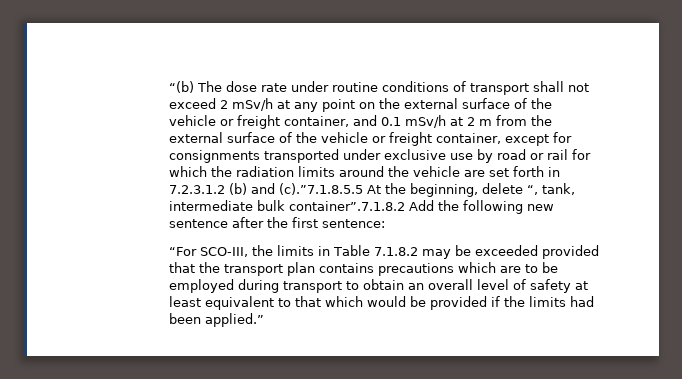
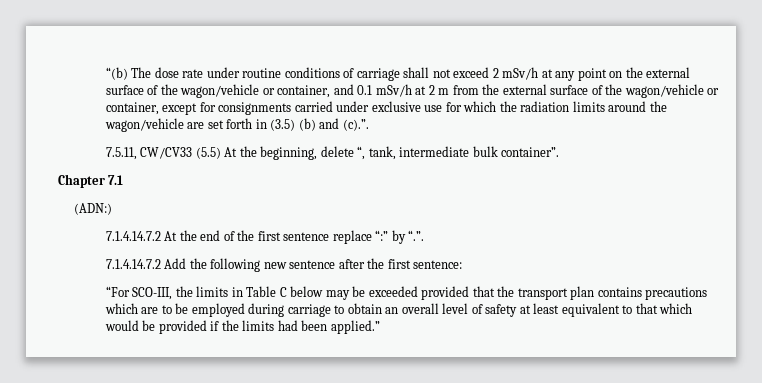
- “(b) The dose rate under routine conditions of transport shall not exceed 2 mSv/h at any point on the external surface of the vehicle or freight container, and 0.1 mSv/h at 2 m from the external surface of the vehicle or freight container, except for consignments transported under exclusive use by road or rail for which the radiation limits around the vehicle are set forth in 7.2.3.1.2 (b) and (c).”7.1.8.5.5 At the beginning, delete “, tank, intermediate bulk container”.7.1.8.2 Add the following new sentence after the first sentence:
+ “(b) The dose rate under routine conditions of carriage shall not exceed 2 mSv/h at any point on the external surface of the wagon/vehicle or container, and 0.1 mSv/h at 2 m from the external surface of the wagon/vehicle or container, except for consignments carried under exclusive use for which the radiation limits around the wagon/vehicle are set forth in (3.5) (b) and (c).”.
+ 7.5.11, CW/CV33 (5.5) At the beginning, delete “, tank, intermediate bulk container”.
+ Chapter 7.1
+ (ADN:)
+ 7.1.4.14.7.2 At the end of the first sentence replace “:” by “.”.
+ 7.1.4.14.7.2 Add the following new sentence after the first sentence:
- “For SCO-III, the limits in Table 7.1.8.2 may be exceeded provided that the transport plan contains precautions which are to be employed during transport to obtain an overall level of safety at least equivalent to that which would be provided if the limits had been applied.”
+ “For SCO-III, the limits in Table C below may be exceeded provided that the transport plan contains precautions which are to be employed during carriage to obtain an overall level of safety at least equivalent to that which would be provided if the limits had been applied.”

